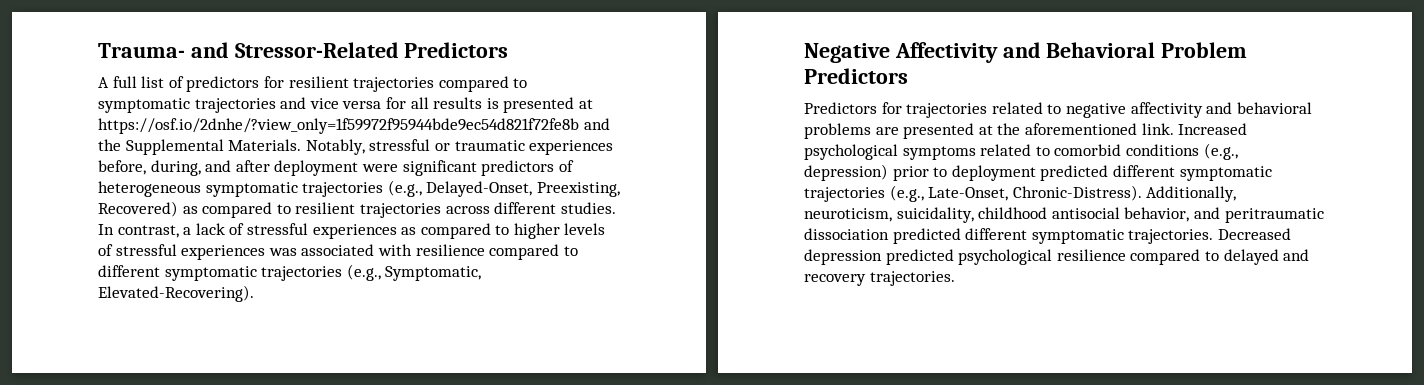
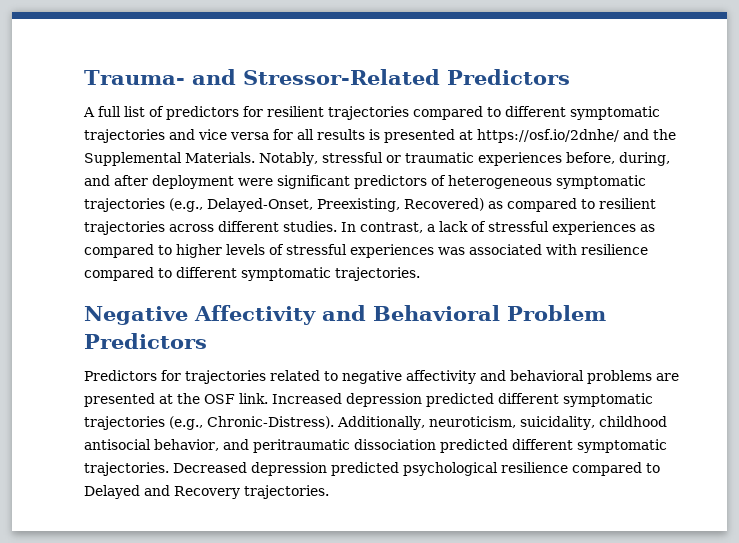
- A full list of predictors for resilient trajectories compared to symptomatic trajectories and vice versa for all results is presented at https://osf.io/2dnhe/?view_only=1f59972f95944bde9ec54d821f72fe8b and the Supplemental Materials.
+ A full list of predictors for resilient trajectories compared to different symptomatic trajectories and vice versa for all results is presented at https://osf.io/2dnhe/ and the Supplemental Materials.
- In contrast, a lack of stressful experiences as compared to higher levels of stressful experiences was associated with resilience compared to different symptomatic trajectories (e.g., Symptomatic, Elevated-Recovering).
+ In contrast, a lack of stressful experiences as compared to higher levels of stressful experiences was associated with resilience compared to different symptomatic trajectories.
- Predictors for trajectories related to negative affectivity and behavioral problems are presented at the aforementioned link.
+ Predictors for trajectories related to negative affectivity and behavioral problems are presented at the OSF link.
- Increased psychological symptoms related to comorbid conditions (e.g., depression) prior to deployment predicted different symptomatic trajectories (e.g., Late-Onset, Chronic-Distress).
+ Increased depression predicted different symptomatic trajectories (e.g., Chronic-Distress).
- Decreased depression predicted psychological resilience compared to delayed and recovery trajectories.
+ Decreased depression predicted psychological resilience compared to Delayed and Recovery trajectories.

